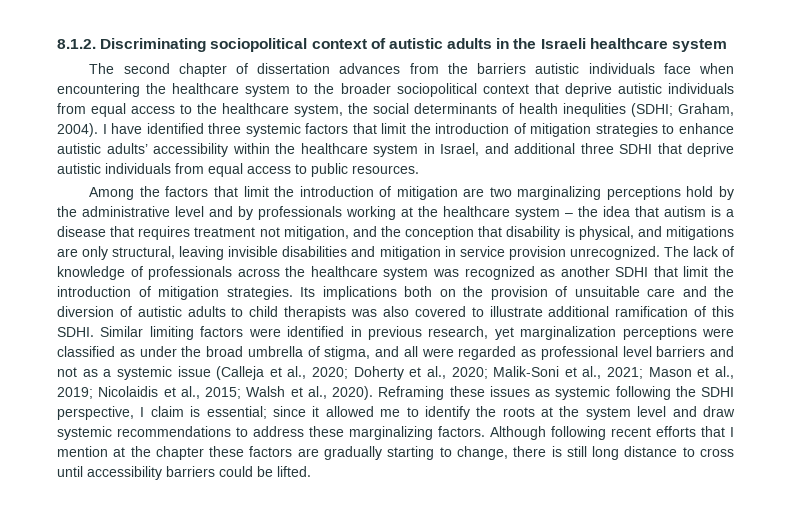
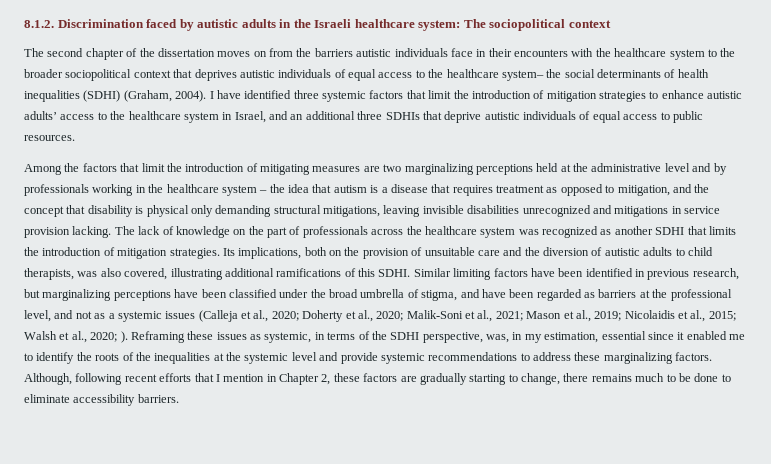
- 8.1.2. Discriminating sociopolitical context of autistic adults in the Israeli healthcare system
+ 8.1.2. Discrimination faced by autistic adults in the Israeli healthcare system: The sociopolitical context
- The second chapter of dissertation advances from the barriers autistic individuals face when encountering the healthcare system to the broader sociopolitical context that deprive autistic individuals from equal access to the healthcare system, the social determinants of health inequlities (SDHI; Graham, 2004).
+ The second chapter of the dissertation moves on from the barriers autistic individuals face in their encounters with the healthcare system to the broader sociopolitical context that deprives autistic individuals of equal access to the healthcare system– the social determinants of health inequalities (SDHI) (Graham, 2004).
- I have identified three systemic factors that limit the introduction of mitigation strategies to enhance autistic adults’ accessibility within the healthcare system in Israel, and additional three SDHI that deprive autistic individuals from equal access to public resources.
+ I have identified three systemic factors that limit the introduction of mitigation strategies to enhance autistic adults’ access to the healthcare system in Israel, and an additional three SDHIs that deprive autistic individuals of equal access to public resources.
- Among the factors that limit the introduction of mitigation are two marginalizing perceptions hold by the administrative level and by professionals working at the healthcare system – the idea that autism is a disease that requires treatment not mitigation, and the conception that disability is physical, and mitigations are only structural, leaving invisible disabilities and mitigation in service provision unrecognized.
+ Among the factors that limit the introduction of mitigating measures are two marginalizing perceptions held at the administrative level and by professionals working in the healthcare system – the idea that autism is a disease that requires treatment as opposed to mitigation, and the concept that disability is physical only demanding structural mitigations, leaving invisible disabilities unrecognized and mitigations in service provision lacking.
- The lack of knowledge of professionals across the healthcare system was recognized as another SDHI that limit the introduction of mitigation strategies.
+ The lack of knowledge on the part of professionals across the healthcare system was recognized as another SDHI that limits the introduction of mitigation strategies.
- Its implications both on the provision of unsuitable care and the diversion of autistic adults to child therapists was also covered to illustrate additional ramification of this SDHI.
+ Its implications, both on the provision of unsuitable care and the diversion of autistic adults to child therapists, was also covered, illustrating additional ramifications of this SDHI.
- Similar limiting factors were identified in previous research, yet marginalization perceptions were classified as under the broad umbrella of stigma, and all were regarded as professional level barriers and not as a systemic issue (Calleja et al., 2020; Doherty et al., 2020; Malik-Soni et al., 2021; Mason et al., 2019; Nicolaidis et al., 2015; Walsh et al., 2020).
+ Similar limiting factors have been identified in previous research, but marginalizing perceptions have been classified under the broad umbrella of stigma, and have been regarded as barriers at the professional level, and not as a systemic issues (Calleja et al., 2020; Doherty et al., 2020; Malik-Soni et al., 2021; Mason et al., 2019; Nicolaidis et al., 2015; Walsh et al., 2020; ).
- Reframing these issues as systemic following the SDHI perspective, I claim is essential; since it allowed me to identify the roots at the system level and draw systemic recommendations to address these marginalizing factors.
+ Reframing these issues as systemic, in terms of the SDHI perspective, was, in my estimation, essential since it enabled me to identify the roots of the inequalities at the systemic level and provide systemic recommendations to address these marginalizing factors.
- Although following recent efforts that I mention at the chapter these factors are gradually starting to change, there is still long distance to cross until accessibility barriers could be lifted.
+ Although, following recent efforts that I mention in Chapter 2, these factors are gradually starting to change, there remains much to be done to eliminate accessibility barriers.

